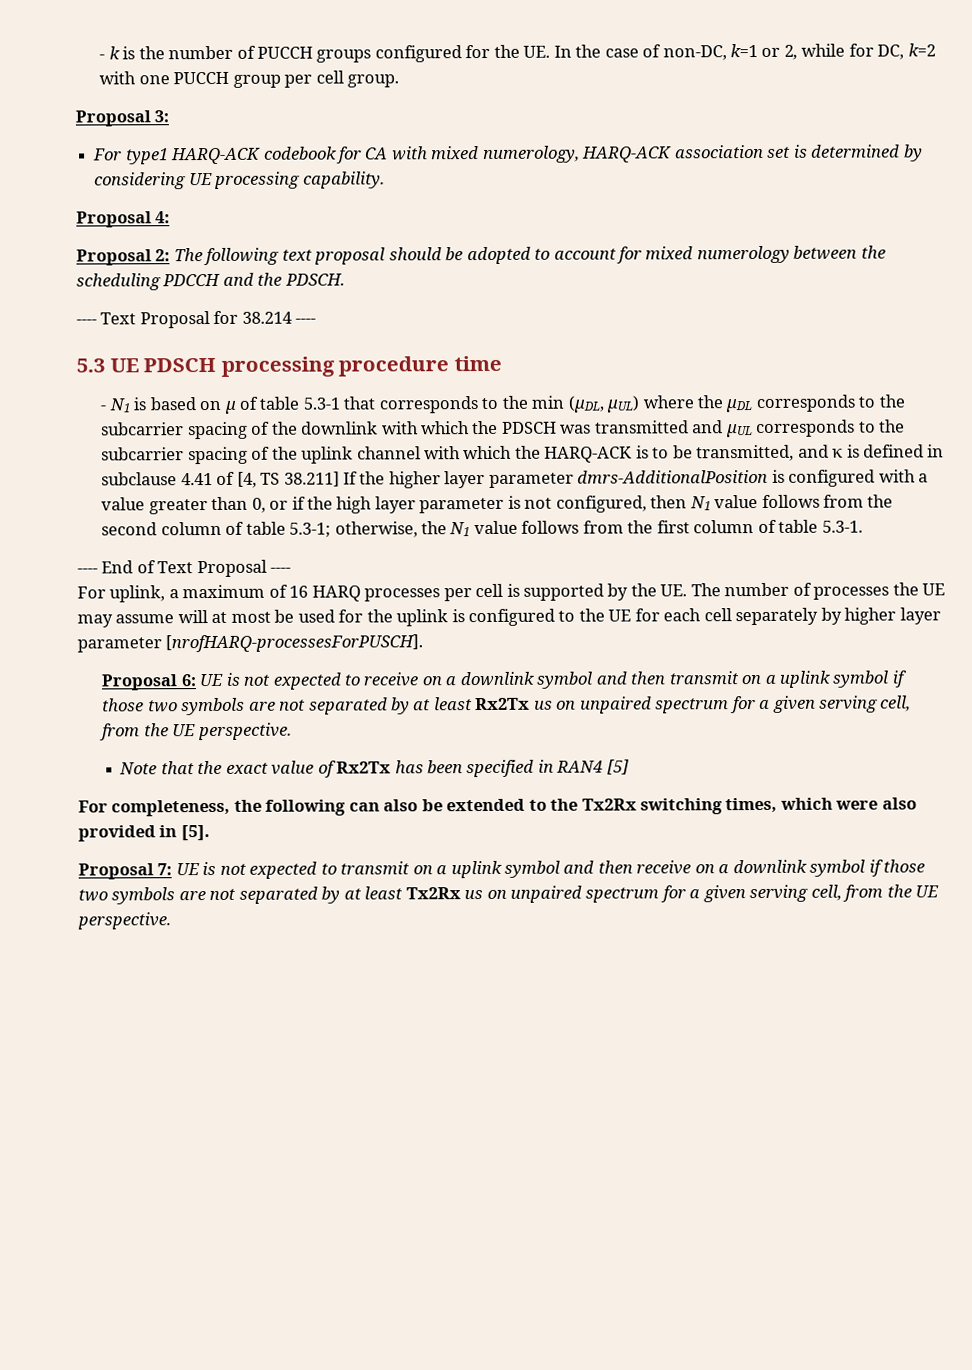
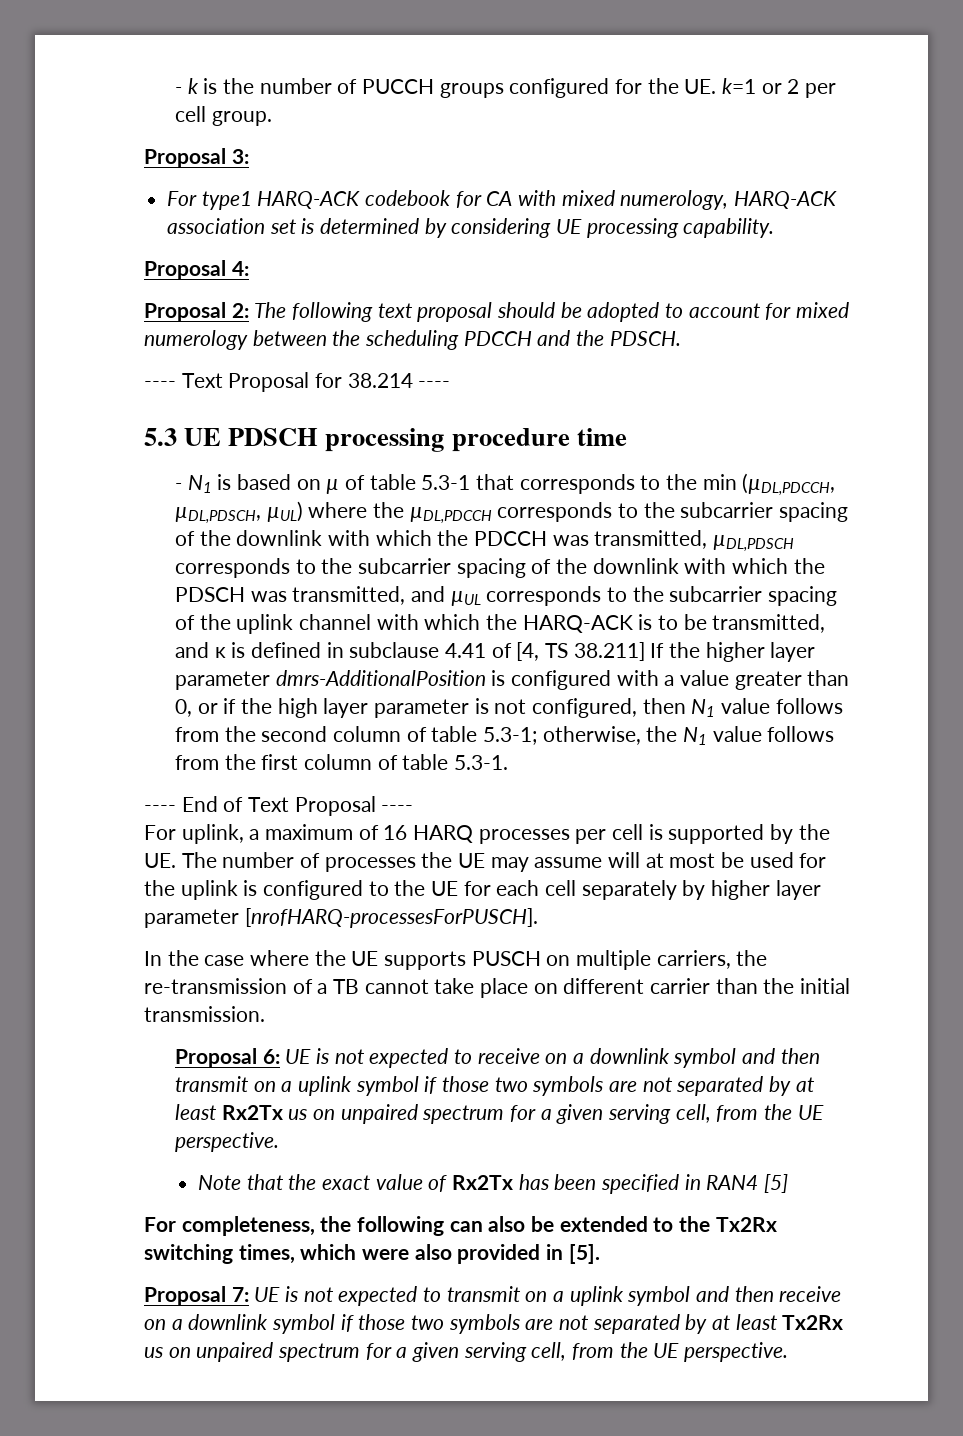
- - k is the number of PUCCH groups configured for the UE. In the case of non-DC, k=1 or 2, while for DC, k=2 with one PUCCH group per cell group.
+ - k is the number of PUCCH groups configured for the UE. k=1 or 2 per cell group.
- - N1 is based on µ of table 5.3-1 that corresponds to the min (µDL, µUL) where the µDL corresponds to the subcarrier spacing of the downlink with which the PDSCH was transmitted and µUL corresponds to the subcarrier spacing of the uplink channel with which the HARQ-ACK is to be transmitted, and κ is defined in subclause 4.41 of [4, TS 38.211] If the higher layer parameter dmrs-AdditionalPosition is configured with a value greater than 0, or if the high layer parameter is not configured, then N1 value follows from the second column of table 5.3-1;
+ - N1 is based on µ of table 5.3-1 that corresponds to the min (µDL,PDCCH, µDL,PDSCH, µUL) where the µDL,PDCCH corresponds to the subcarrier spacing of the downlink with which the PDCCH was transmitted, µDL,PDSCH corresponds to the subcarrier spacing of the downlink with which the PDSCH was transmitted, and µUL corresponds to the subcarrier spacing of the uplink channel with which the HARQ-ACK is to be transmitted, and κ is defined in subclause 4.41 of [4, TS 38.211] If the higher layer parameter dmrs-AdditionalPosition is configured with a value greater than 0, or if the high layer parameter is not configured, then N1 value follows from the second column of table 5.3-1;
+ In the case where the UE supports PUSCH on multiple carriers, the re-transmission of a TB cannot take place on different carrier than the initial transmission.

